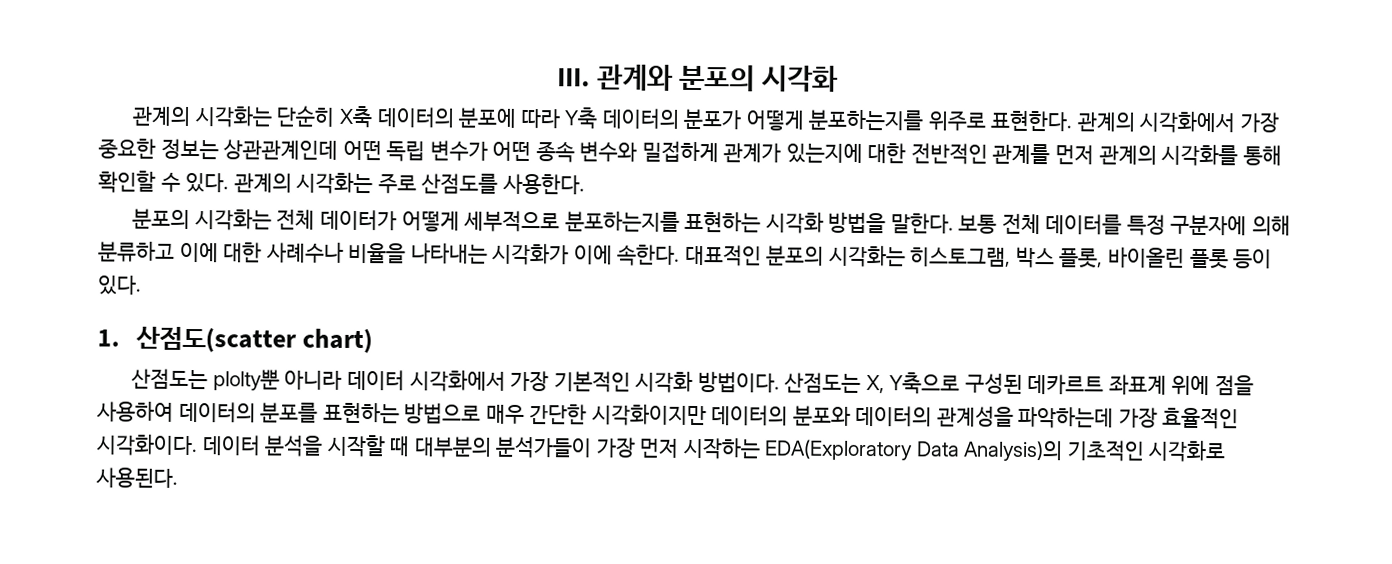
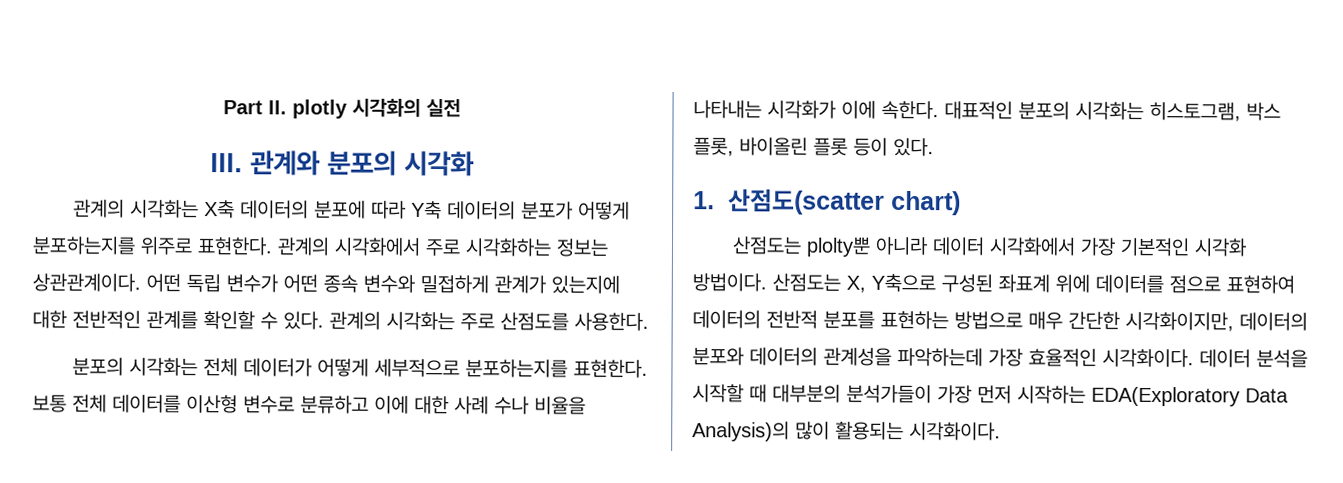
+ Part II. plotly 시각화의 실전
- 관계의 시각화는 단순히 X축 데이터의 분포에 따라 Y축 데이터의 분포가 어떻게 분포하는지를 위주로 표현한다.
+ 관계의 시각화는 X축 데이터의 분포에 따라 Y축 데이터의 분포가 어떻게 분포하는지를 위주로 표현한다.
- 관계의 시각화에서 가장 중요한 정보는 상관관계인데 어떤 독립 변수가 어떤 종속 변수와 밀접하게 관계가 있는지에 대한 전반적인 관계를 먼저 관계의 시각화를 통해 확인할 수 있다.
+ 관계의 시각화에서 주로 시각화하는 정보는 상관관계이다. 어떤 독립 변수가 어떤 종속 변수와 밀접하게 관계가 있는지에 대한 전반적인 관계를 확인할 수 있다.
- 분포의 시각화는 전체 데이터가 어떻게 세부적으로 분포하는지를 표현하는 시각화 방법을 말한다. 보통 전체 데이터를 특정 구분자에 의해 분류하고 이에 대한 사례수나 비율을 나타내는 시각화가 이에 속한다.
+ 분포의 시각화는 전체 데이터가 어떻게 세부적으로 분포하는지를 표현한다. 보통 전체 데이터를 이산형 변수로 분류하고 이에 대한 사례 수나 비율을 나타내는 시각화가 이에 속한다.
- 산점도는 X, Y축으로 구성된 데카르트 좌표계 위에 점을 사용하여 데이터의 분포를 표현하는 방법으로 매우 간단한 시각화이지만 데이터의 분포와 데이터의 관계성을 파악하는데 가장 효율적인 시각화이다.
+ 산점도는 X, Y축으로 구성된 좌표계 위에 데이터를 점으로 표현하여 데이터의 전반적 분포를 표현하는 방법으로 매우 간단한 시각화이지만, 데이터의 분포와 데이터의 관계성을 파악하는데 가장 효율적인 시각화이다.
- 데이터 분석을 시작할 때 대부분의 분석가들이 가장 먼저 시작하는 EDA(Exploratory Data Analysis)의 기초적인 시각화로 사용된다.
+ 데이터 분석을 시작할 때 대부분의 분석가들이 가장 먼저 시작하는 EDA(Exploratory Data Analysis)의 많이 활용되는 시각화이다.

